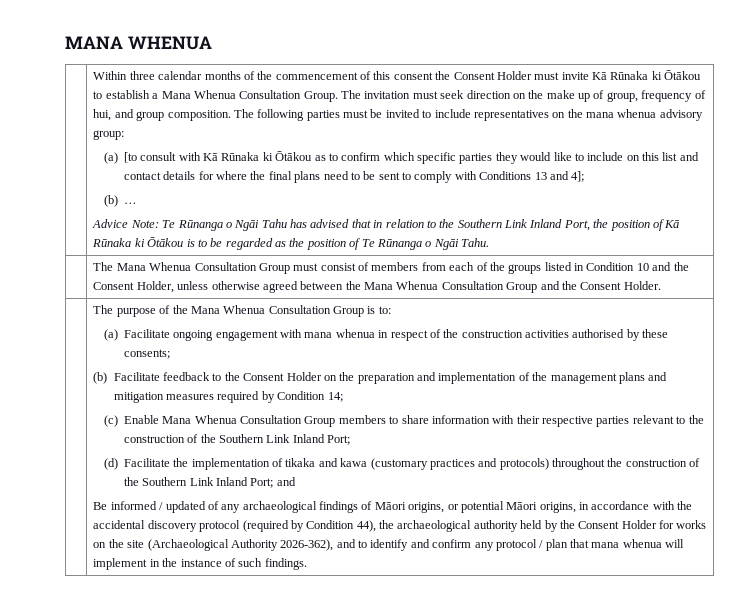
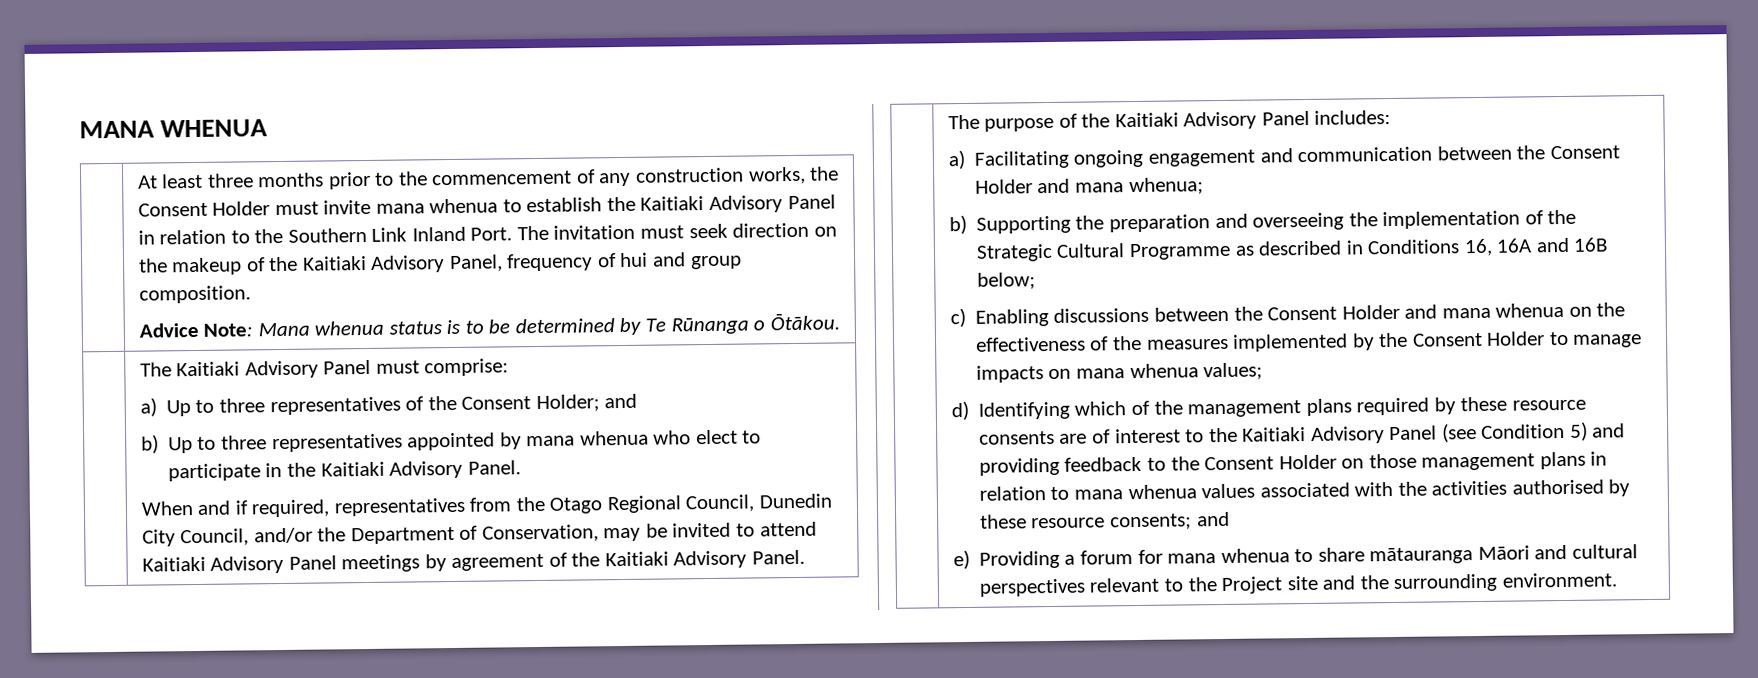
- Within three calendar months of the commencement of this consent the Consent Holder must invite Kā Rūnaka ki Ōtākou to establish a Mana Whenua Consultation Group.
+ At least three months prior to the commencement of any construction works, the Consent Holder must invite mana whenua to establish the Kaitiaki Advisory Panel in relation to the Southern Link Inland Port.
- The invitation must seek direction on the make up of group, frequency of hui, and group composition. The following parties must be invited to include representatives on the mana whenua advisory group:
- (a) [to consult with Kā Rūnaka ki Ōtākou as to confirm which specific parties they would like to include on this list and contact details for where the final plans need to be sent to comply with Conditions 13 and 4];
- (b) …
- Advice Note: Te Rūnanga o Ngāi Tahu has advised that in relation to the Southern Link Inland Port, the position of Kā Rūnaka ki Ōtākou is to be regarded as the position of Te Rūnanga o Ngāi Tahu.
- | The Mana Whenua Consultation Group must consist of members from each of the groups listed in Condition 10 and the Consent Holder, unless otherwise agreed between the Mana Whenua Consultation Group and the Consent Holder.
- | The purpose of the Mana Whenua Consultation Group is to:
- (a) Facilitate ongoing engagement with mana whenua in respect of the construction activities authorised by these consents;
- (b) Facilitate feedback to the Consent Holder on the preparation and implementation of the management plans and mitigation measures required by Condition 14;
- (c) Enable Mana Whenua Consultation Group members to share information with their respective parties relevant to the construction of the Southern Link Inland Port;
- (d) Facilitate the implementation of tikaka and kawa (customary practices and protocols) throughout the construction of the Southern Link Inland Port; and
- Be informed / updated of any archaeological findings of Māori origins, or potential Māori origins, in accordance with the accidental discovery protocol (required by Condition 44), the archaeological authority held by the Consent Holder for works on the site (Archaeological Authority 2026-362), and to identify and confirm any protocol / plan that mana whenua will implement in the instance of such findings.
+ The invitation must seek direction on the makeup of the Kaitiaki Advisory Panel, frequency of hui and group composition.
+ Advice Note: Mana whenua status is to be determined by Te Rūnanga o Ōtākou.
+ | The Kaitiaki Advisory Panel must comprise:
+ a) Up to three representatives of the Consent Holder; and
+ b) Up to three representatives appointed by mana whenua who elect to participate in the Kaitiaki Advisory Panel.
+ When and if required, representatives from the Otago Regional Council, Dunedin City Council, and/or the Department of Conservation, may be invited to attend Kaitiaki Advisory Panel meetings by agreement of the Kaitiaki Advisory Panel.
+ | The purpose of the Kaitiaki Advisory Panel includes:
+ a) Facilitating ongoing engagement and communication between the Consent Holder and mana whenua;
+ b) Supporting the preparation and overseeing the implementation of the Strategic Cultural Programme as described in Conditions 16, 16A and 16B below;
+ c) Enabling discussions between the Consent Holder and mana whenua on the effectiveness of the measures implemented by the Consent Holder to manage impacts on mana whenua values;
+ d) Identifying which of the management plans required by these resource consents are of interest to the Kaitiaki Advisory Panel (see Condition 5) and providing feedback to the Consent Holder on those management plans in relation to mana whenua values associated with the activities authorised by these resource consents; and
+ e) Providing a forum for mana whenua to share mātauranga Māori and cultural perspectives relevant to the Project site and the surrounding environment.

